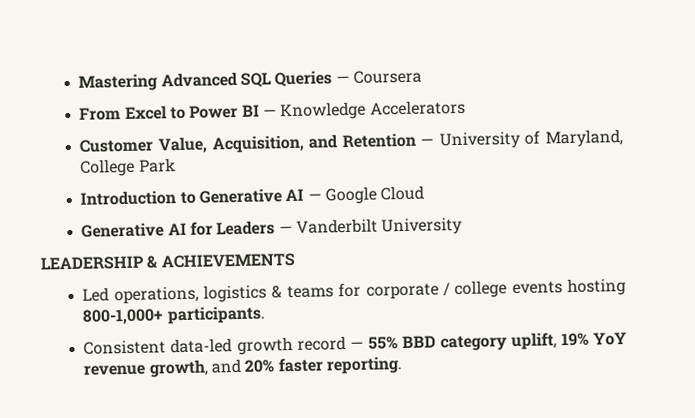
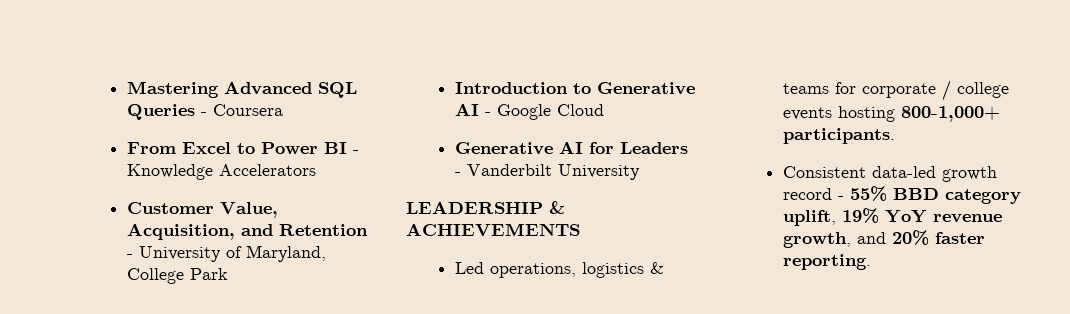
- Mastering Advanced SQL Queries — Coursera
+ Mastering Advanced SQL Queries - Coursera
- From Excel to Power BI — Knowledge Accelerators
+ From Excel to Power BI - Knowledge Accelerators
- Customer Value, Acquisition, and Retention — University of Maryland, College Park
+ Customer Value, Acquisition, and Retention - University of Maryland, College Park
- Introduction to Generative AI — Google Cloud
+ Introduction to Generative AI - Google Cloud
- Generative AI for Leaders — Vanderbilt University
+ Generative AI for Leaders - Vanderbilt University
- Consistent data-led growth record — 55% BBD category uplift, 19% YoY revenue growth, and 20% faster reporting.
+ Consistent data-led growth record - 55% BBD category uplift, 19% YoY revenue growth, and 20% faster reporting.

